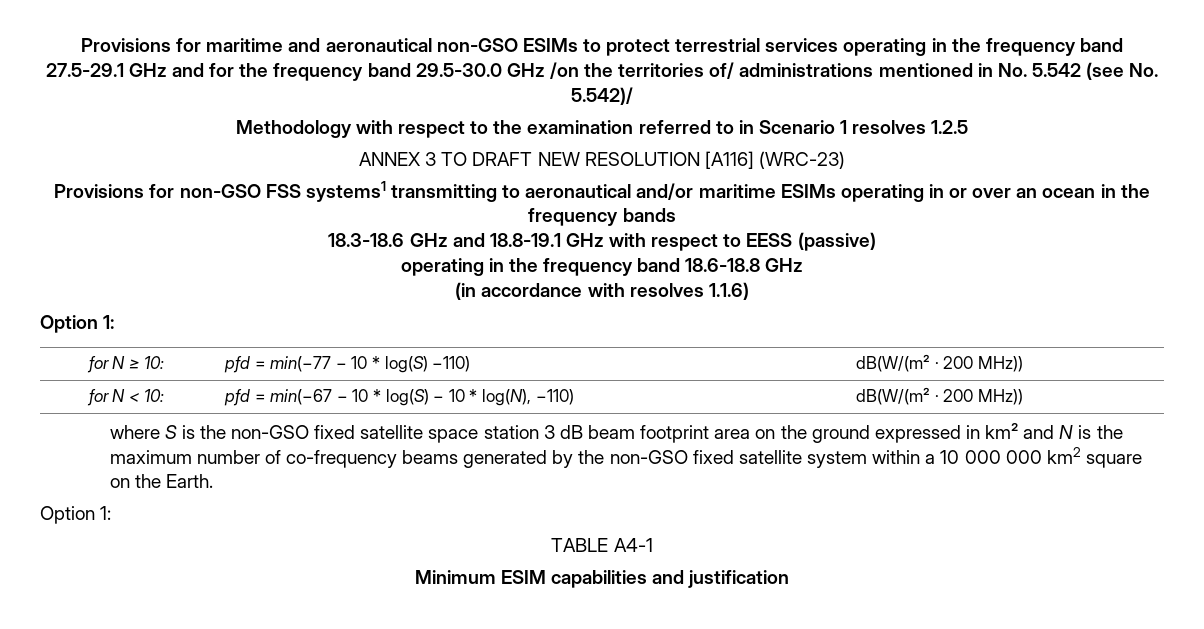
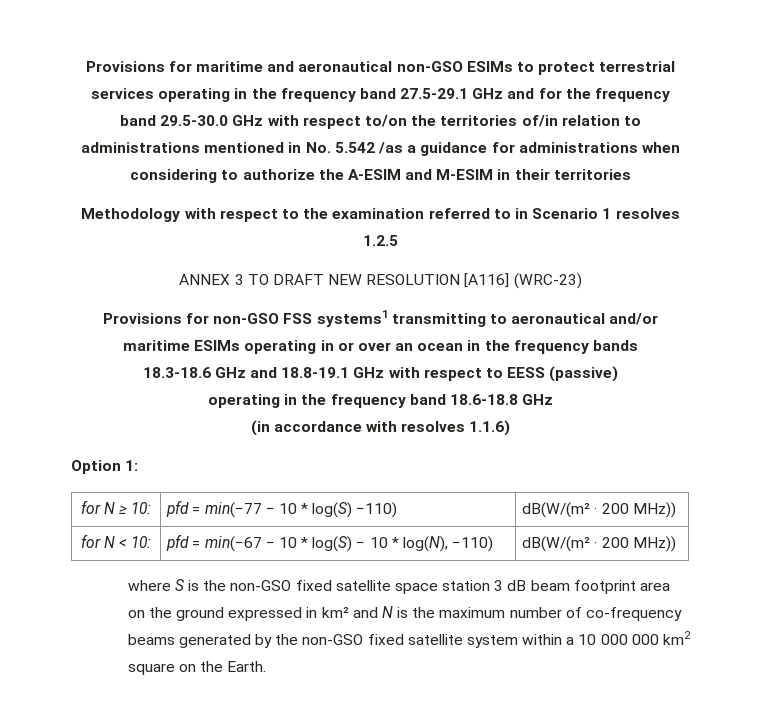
- Provisions for maritime and aeronautical non-GSO ESIMs to protect terrestrial services operating in the frequency band 27.5-29.1 GHz and for the frequency band 29.5-30.0 GHz /on the territories of/ administrations mentioned in No. 5.542 (see No. 5.542)/
+ Provisions for maritime and aeronautical non-GSO ESIMs to protect terrestrial services operating in the frequency band 27.5-29.1 GHz and for the frequency band 29.5-30.0 GHz with respect to/on the territories of/in relation to administrations mentioned in No. 5.542 /as a guidance for administrations when considering to authorize the A-ESIM and M-ESIM in their territories
  where S is the non-GSO fixed satellite space station 3 dB beam footprint area on the ground expressed in km² and N is the maximum number of co-frequency beams generated by the non-GSO fixed satellite system within a 10 000 000 km2 square on the Earth.
- Option 1:
- TABLE A4-1
- Minimum ESIM capabilities and justification

